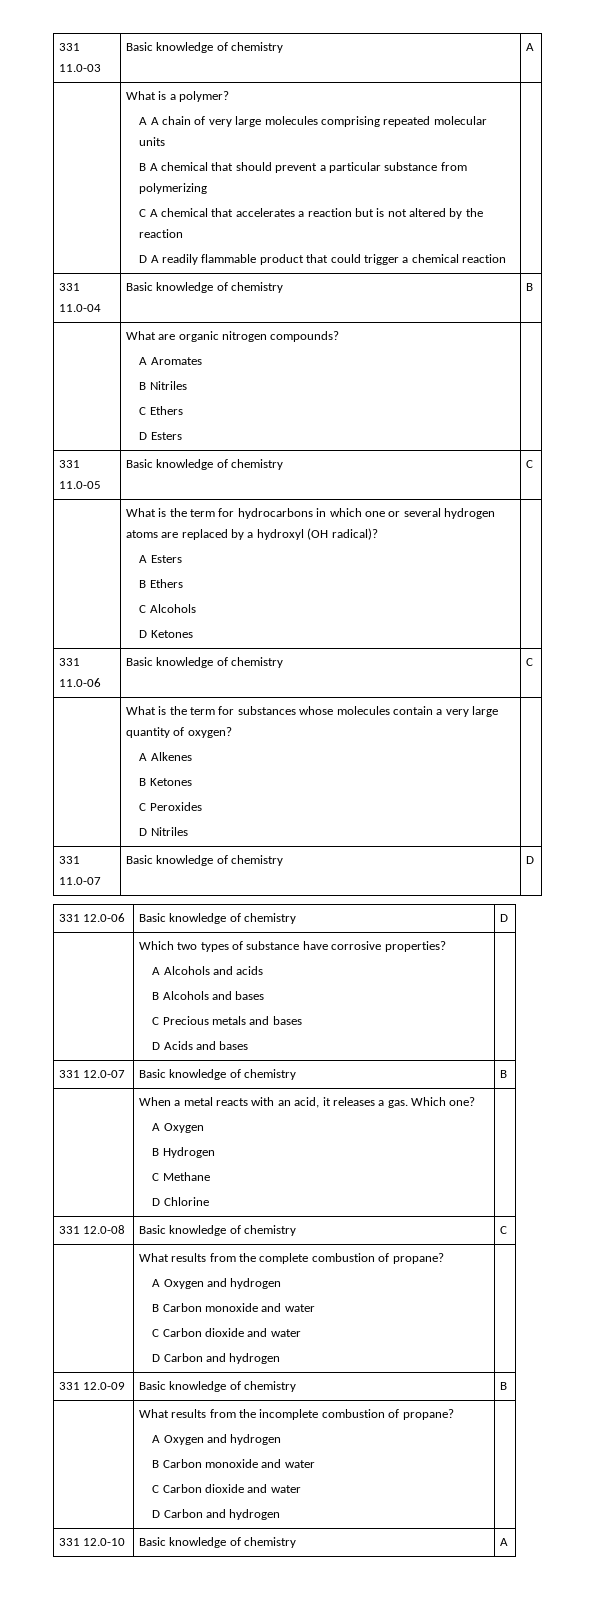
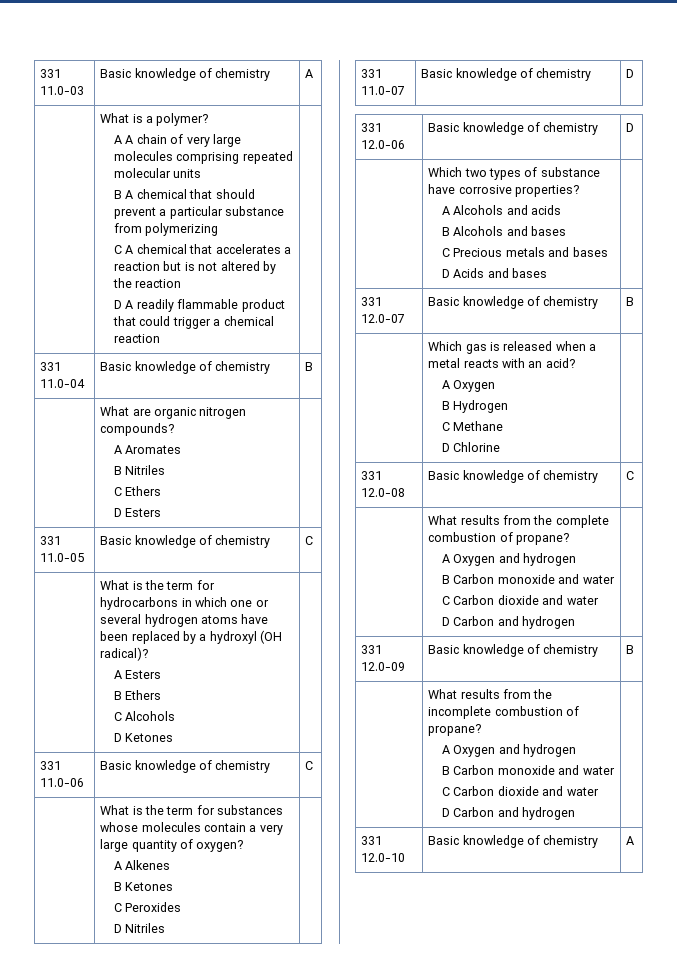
- | What is the term for hydrocarbons in which one or several hydrogen atoms are replaced by a hydroxyl (OH radical)?
+ | What is the term for hydrocarbons in which one or several hydrogen atoms have been replaced by a hydroxyl (OH radical)?
- | When a metal reacts with an acid, it releases a gas. Which one?
+ | Which gas is released when a metal reacts with an acid?

